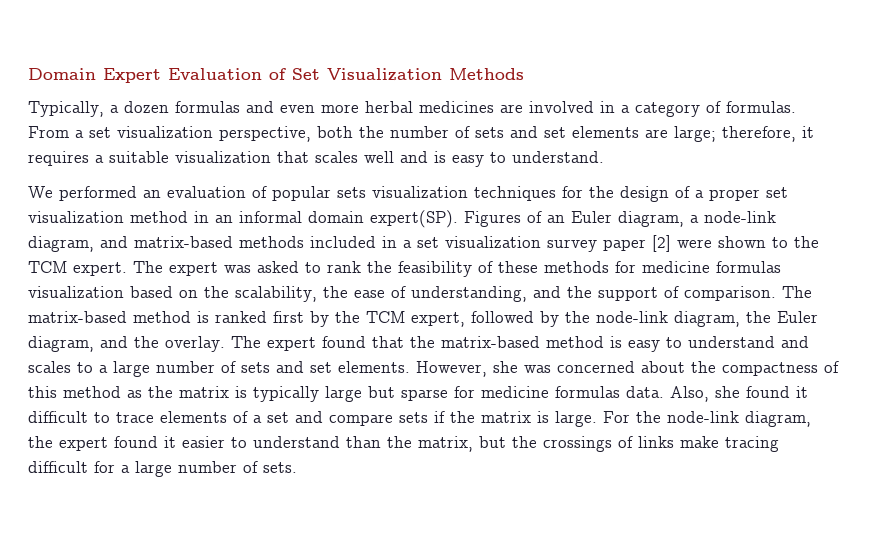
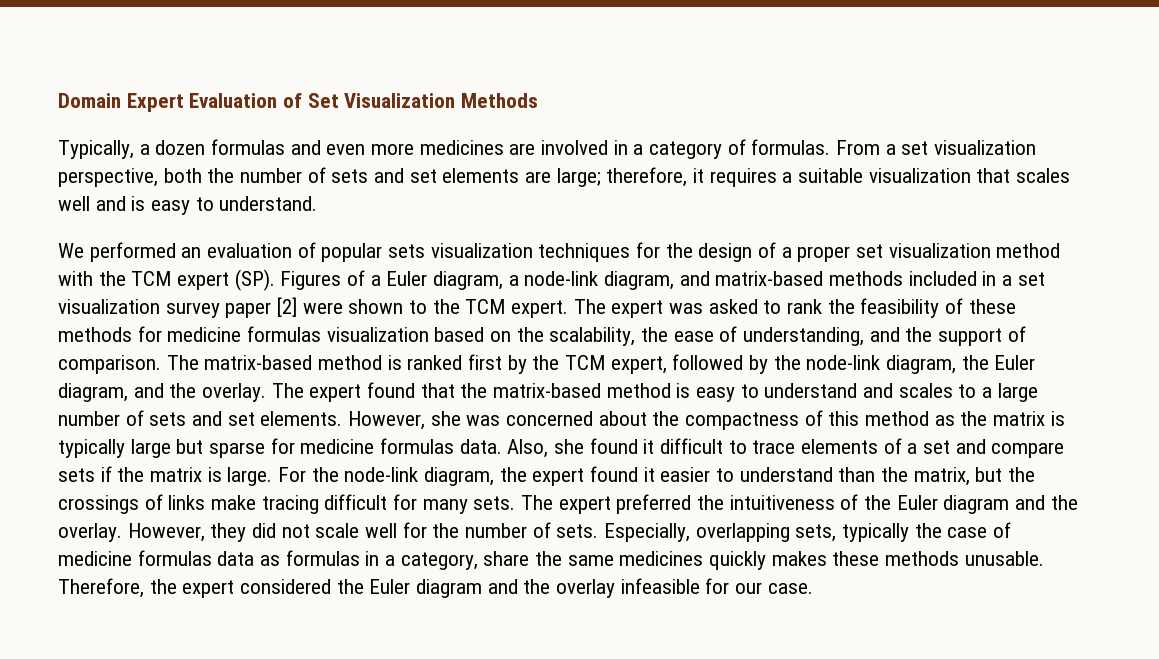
- Typically, a dozen formulas and even more herbal medicines are involved in a category of formulas.
+ Typically, a dozen formulas and even more medicines are involved in a category of formulas.
- We performed an evaluation of popular sets visualization techniques for the design of a proper set visualization method in an informal domain expert(SP). Figures of an Euler diagram, a node-link diagram, and matrix-based methods included in a set visualization survey paper [2] were shown to the TCM expert.
+ We performed an evaluation of popular sets visualization techniques for the design of a proper set visualization method with the TCM expert (SP). Figures of a Euler diagram, a node-link diagram, and matrix-based methods included in a set visualization survey paper [2] were shown to the TCM expert.
- For the node-link diagram, the expert found it easier to understand than the matrix, but the crossings of links make tracing difficult for a large number of sets.
+ For the node-link diagram, the expert found it easier to understand than the matrix, but the crossings of links make tracing difficult for many sets. The expert preferred the intuitiveness of the Euler diagram and the overlay. However, they did not scale well for the number of sets. Especially, overlapping sets, typically the case of medicine formulas data as formulas in a category, share the same medicines quickly makes these methods unusable. Therefore, the expert considered the Euler diagram and the overlay infeasible for our case.

